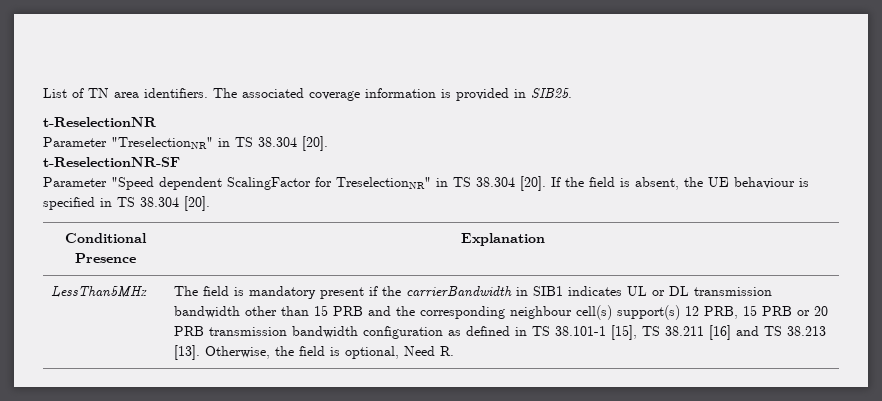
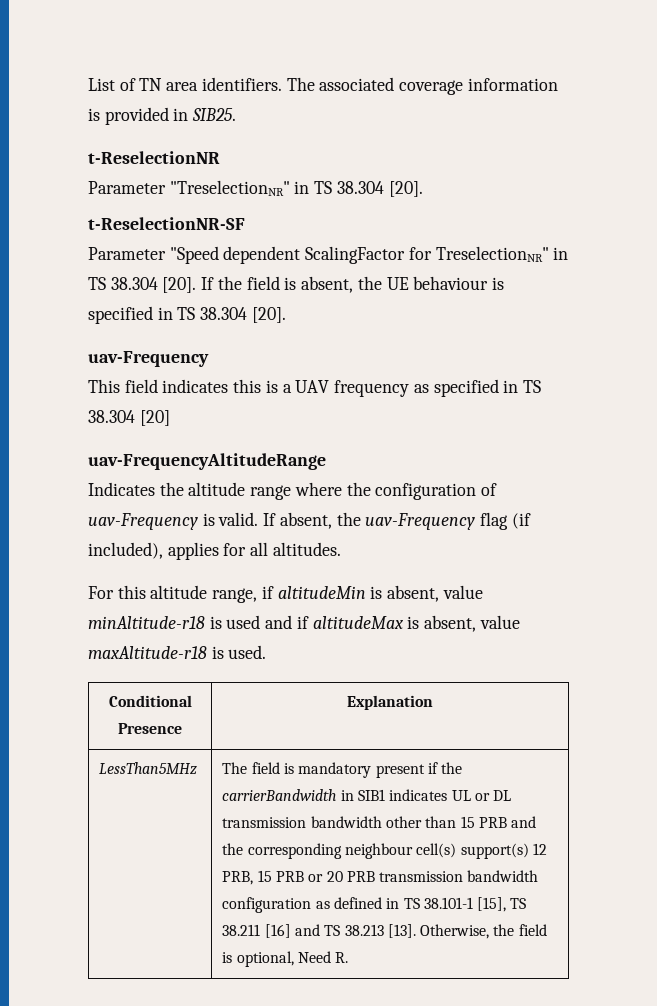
  If the field is absent, the UE behaviour is specified in TS 38.304 [20].
+ uav-Frequency
+ This field indicates this is a UAV frequency as specified in TS 38.304 [20]
+ uav-FrequencyAltitudeRange
+ Indicates the altitude range where the configuration of uav-Frequency is valid. If absent, the uav-Frequency flag (if included), applies for all altitudes.
+ For this altitude range, if altitudeMin is absent, value minAltitude-r18 is used and if altitudeMax is absent, value maxAltitude-r18 is used.

